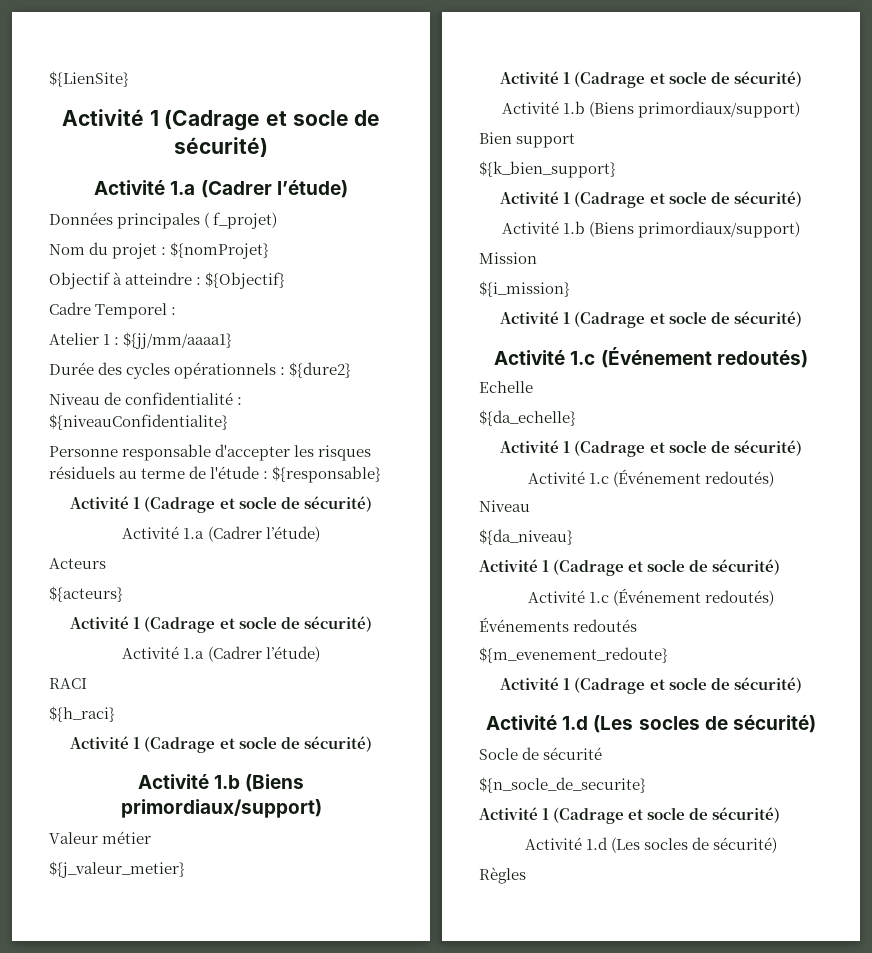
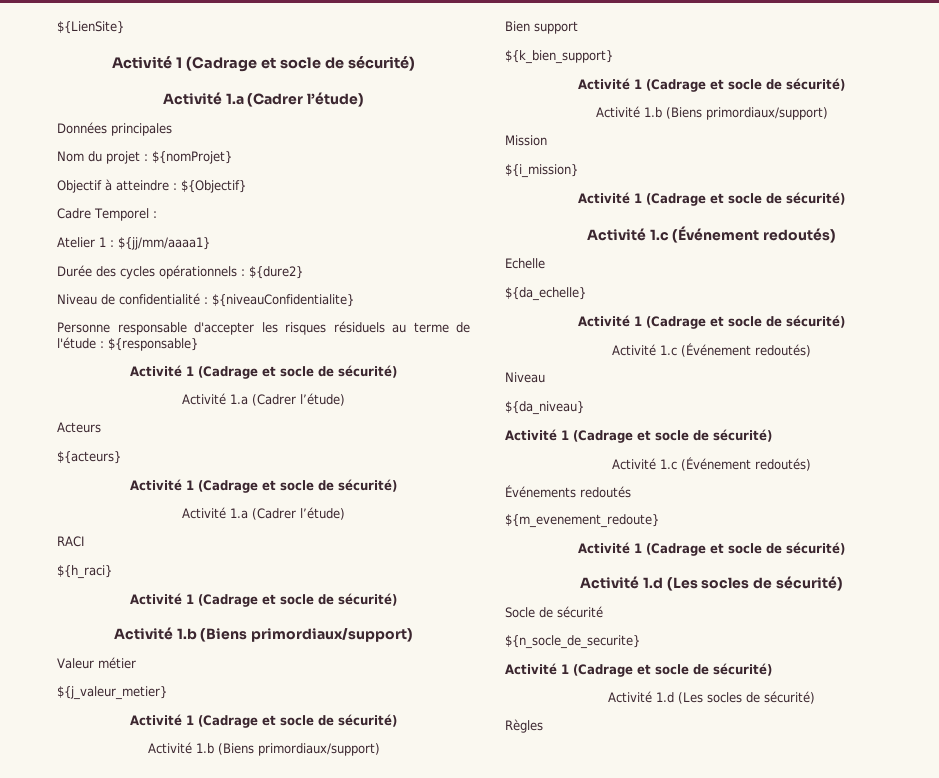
- Données principales ( f_projet)
+ Données principales

